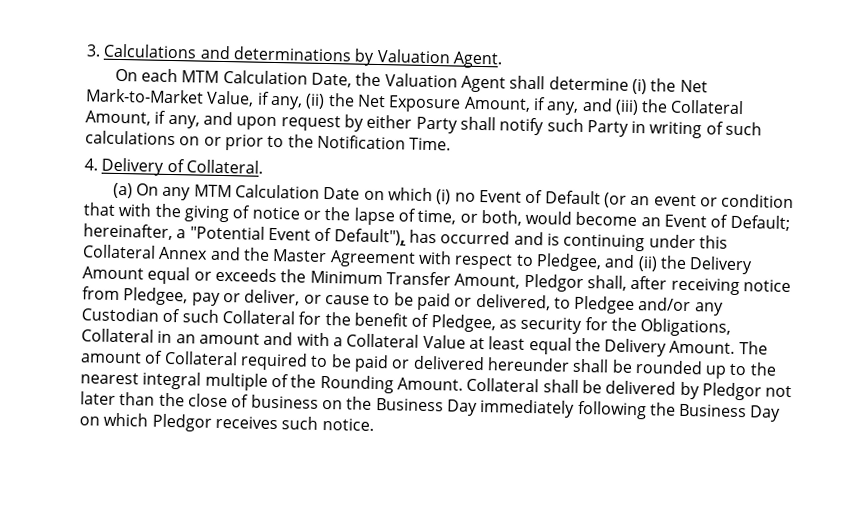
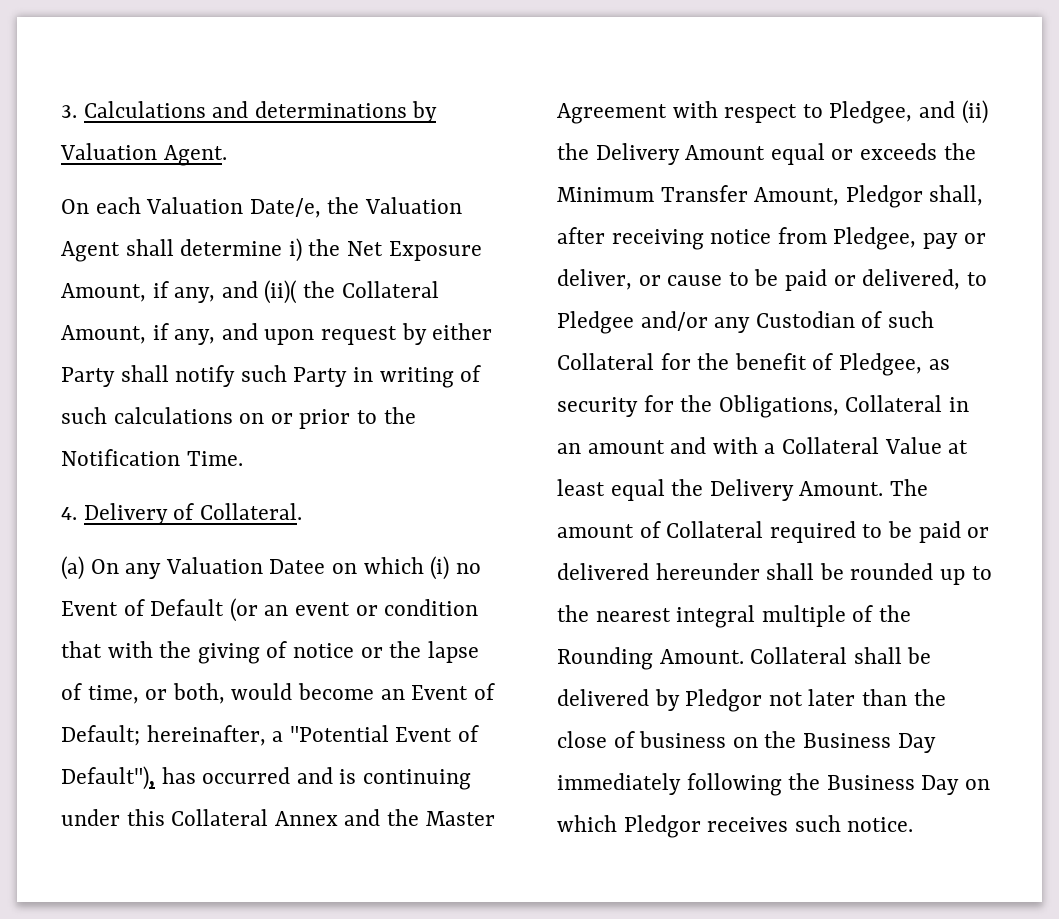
- On each MTM Calculation Date, the Valuation Agent shall determine (i) the Net Mark-to-Market Value, if any, (ii) the Net Exposure Amount, if any, and (iii) the Collateral Amount, if any, and upon request by either Party shall notify such Party in writing of such calculations on or prior to the Notification Time.
+ On each Valuation Date/e, the Valuation Agent shall determine i) the Net Exposure Amount, if any, and (ii)( the Collateral Amount, if any, and upon request by either Party shall notify such Party in writing of such calculations on or prior to the Notification Time.
- (a) On any MTM Calculation Date on which (i) no Event of Default (or an event or condition that with the giving of notice or the lapse of time, or both, would become an Event of Default;
+ (a) On any Valuation Datee on which (i) no Event of Default (or an event or condition that with the giving of notice or the lapse of time, or both, would become an Event of Default;

